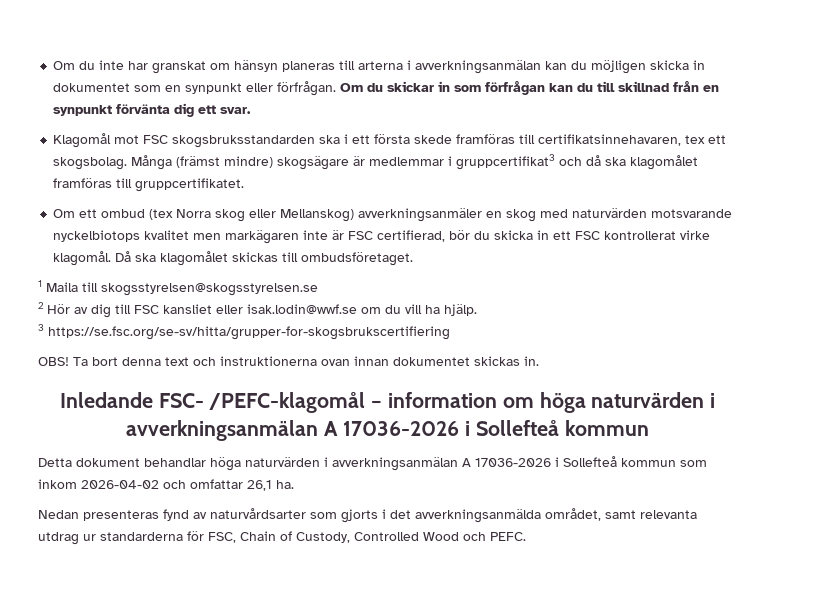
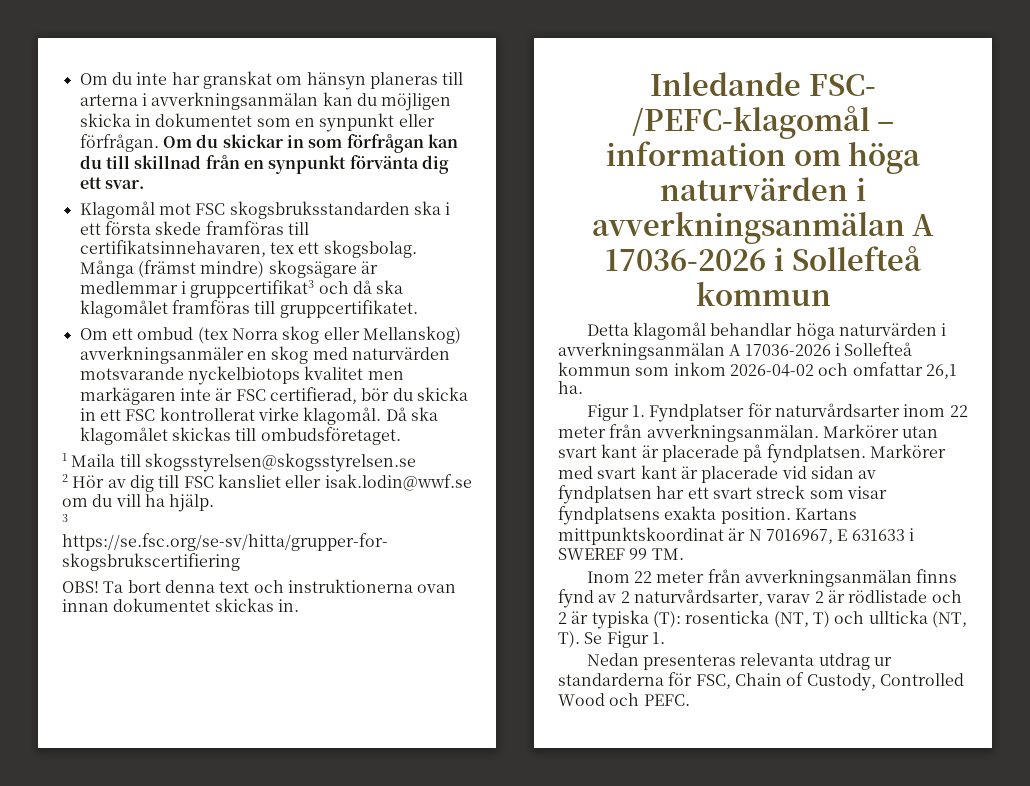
- Detta dokument behandlar höga naturvärden i avverkningsanmälan A 17036-2026 i Sollefteå kommun som inkom 2026-04-02 och omfattar 26,1 ha.
+ Detta klagomål behandlar höga naturvärden i avverkningsanmälan A 17036-2026 i Sollefteå kommun som inkom 2026-04-02 och omfattar 26,1 ha.
- Nedan presenteras fynd av naturvårdsarter som gjorts i det avverkningsanmälda området, samt relevanta utdrag ur standarderna för FSC, Chain of Custody, Controlled Wood och PEFC.
+ Figur 1. Fyndplatser för naturvårdsarter inom 22 meter från avverkningsanmälan. Markörer utan svart kant är placerade på fyndplatsen. Markörer med svart kant är placerade vid sidan av fyndplatsen har ett svart streck som visar fyndplatsens exakta position. Kartans mittpunktskoordinat är N 7016967, E 631633 i SWEREF 99 TM.
+ Inom 22 meter från avverkningsanmälan finns fynd av 2 naturvårdsarter, varav 2 är rödlistade och 2 är typiska (T): rosenticka (NT, T) och ullticka (NT, T). Se Figur 1.
+ Nedan presenteras relevanta utdrag ur standarderna för FSC, Chain of Custody, Controlled Wood och PEFC.

